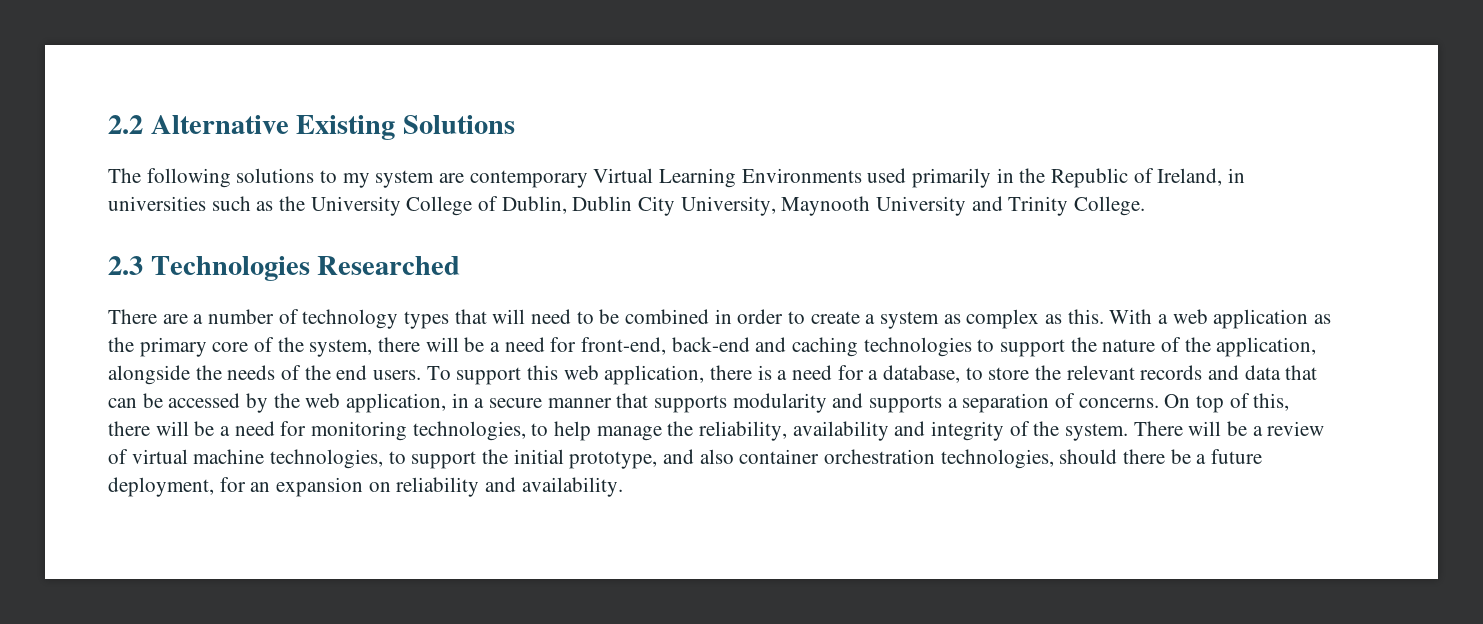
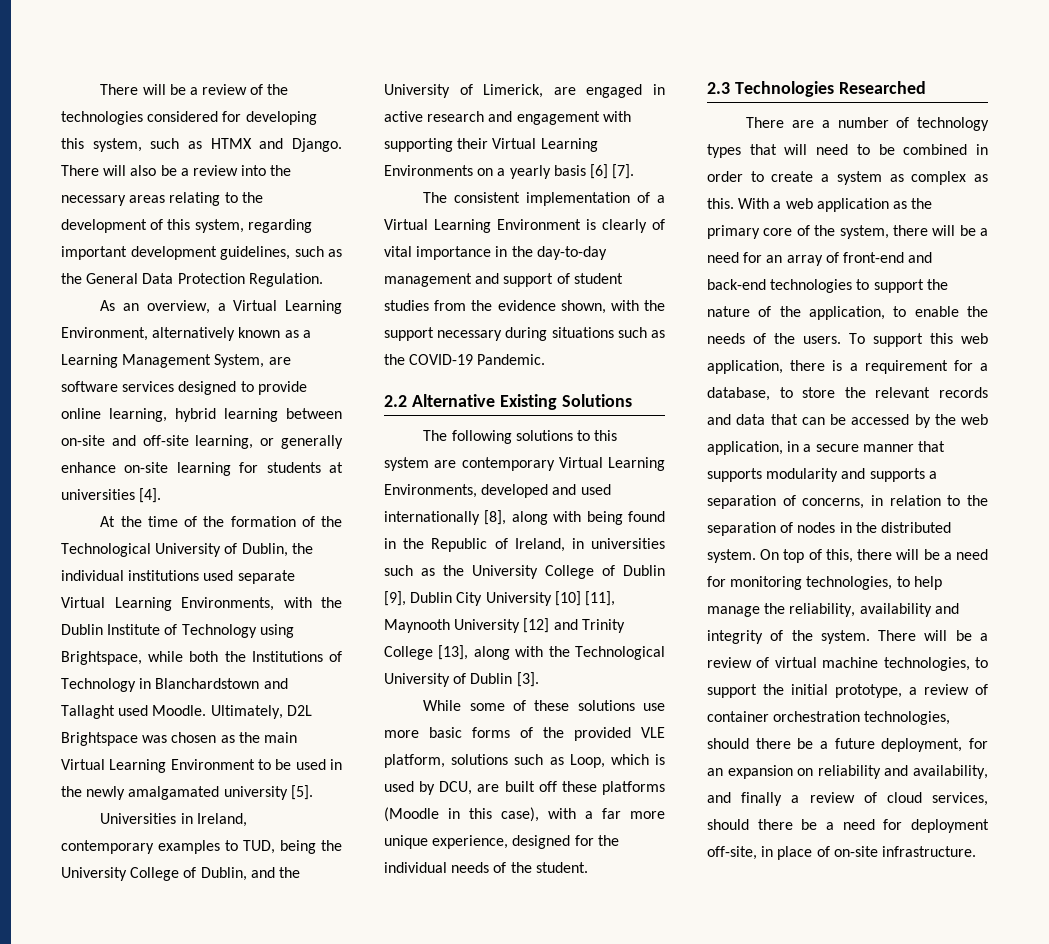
+ There will be a review of the technologies considered for developing this system, such as HTMX and Django. There will also be a review into the necessary areas relating to the development of this system, regarding important development guidelines, such as the General Data Protection Regulation.
+ As an overview, a Virtual Learning Environment, alternatively known as a Learning Management System, are software services designed to provide online learning, hybrid learning between on-site and off-site learning, or generally enhance on-site learning for students at universities [4].
+ At the time of the formation of the Technological University of Dublin, the individual institutions used separate Virtual Learning Environments, with the Dublin Institute of Technology using Brightspace, while both the Institutions of Technology in Blanchardstown and Tallaght used Moodle. Ultimately, D2L Brightspace was chosen as the main Virtual Learning Environment to be used in the newly amalgamated university [5].
+ Universities in Ireland, contemporary examples to TUD, being the University College of Dublin, and the University of Limerick, are engaged in active research and engagement with supporting their Virtual Learning Environments on a yearly basis [6] [7].
+ The consistent implementation of a Virtual Learning Environment is clearly of vital importance in the day-to-day management and support of student studies from the evidence shown, with the support necessary during situations such as the COVID-19 Pandemic.
- The following solutions to my system are contemporary Virtual Learning Environments used primarily in the Republic of Ireland, in universities such as the University College of Dublin, Dublin City University, Maynooth University and Trinity College.
+ The following solutions to this system are contemporary Virtual Learning Environments, developed and used internationally [8], along with being found in the Republic of Ireland, in universities such as the University College of Dublin [9], Dublin City University [10] [11], Maynooth University [12] and Trinity College [13], along with the Technological University of Dublin [3].
+ While some of these solutions use more basic forms of the provided VLE platform, solutions such as Loop, which is used by DCU, are built off these platforms (Moodle in this case), with a far more unique experience, designed for the individual needs of the student.
- With a web application as the primary core of the system, there will be a need for front-end, back-end and caching technologies to support the nature of the application, alongside the needs of the end users.
+ With a web application as the primary core of the system, there will be a need for an array of front-end and back-end technologies to support the nature of the application, to enable the needs of the users.
- To support this web application, there is a need for a database, to store the relevant records and data that can be accessed by the web application, in a secure manner that supports modularity and supports a separation of concerns.
+ To support this web application, there is a requirement for a database, to store the relevant records and data that can be accessed by the web application, in a secure manner that supports modularity and supports a separation of concerns, in relation to the separation of nodes in the distributed system.
- There will be a review of virtual machine technologies, to support the initial prototype, and also container orchestration technologies, should there be a future deployment, for an expansion on reliability and availability.
+ There will be a review of virtual machine technologies, to support the initial prototype, a review of container orchestration technologies, should there be a future deployment, for an expansion on reliability and availability, and finally a review of cloud services, should there be a need for deployment off-site, in place of on-site infrastructure.

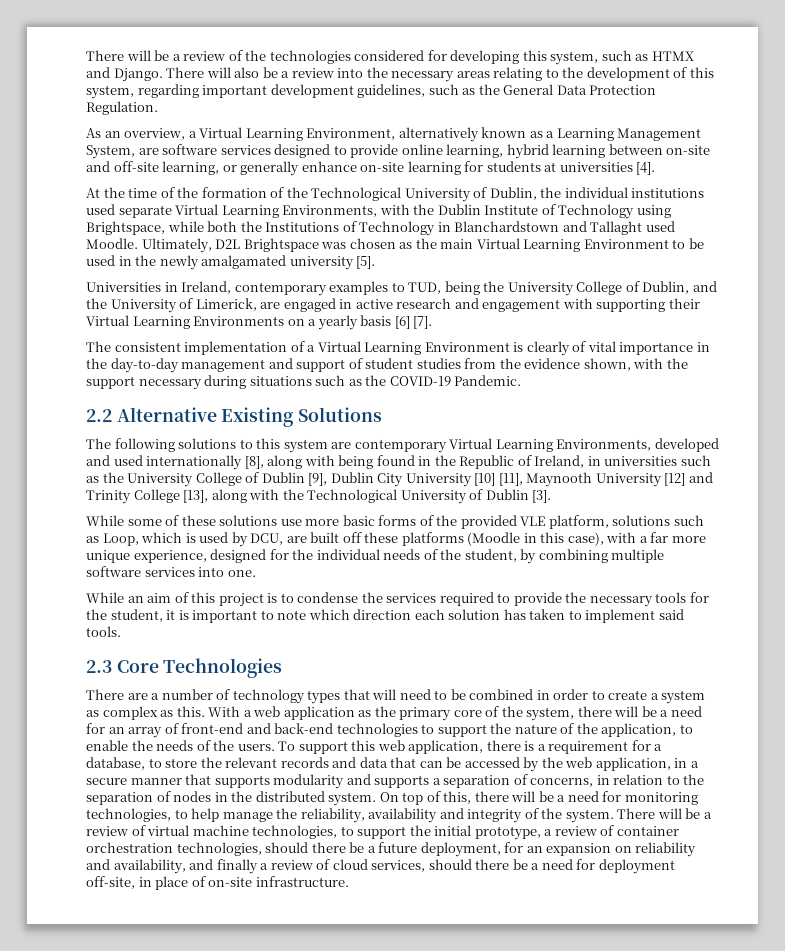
- While some of these solutions use more basic forms of the provided VLE platform, solutions such as Loop, which is used by DCU, are built off these platforms (Moodle in this case), with a far more unique experience, designed for the individual needs of the student.
+ While some of these solutions use more basic forms of the provided VLE platform, solutions such as Loop, which is used by DCU, are built off these platforms (Moodle in this case), with a far more unique experience, designed for the individual needs of the student, by combining multiple software services into one.
+ While an aim of this project is to condense the services required to provide the necessary tools for the student, it is important to note which direction each solution has taken to implement said tools.
- 2.3 Technologies Researched
+ 2.3 Core Technologies

